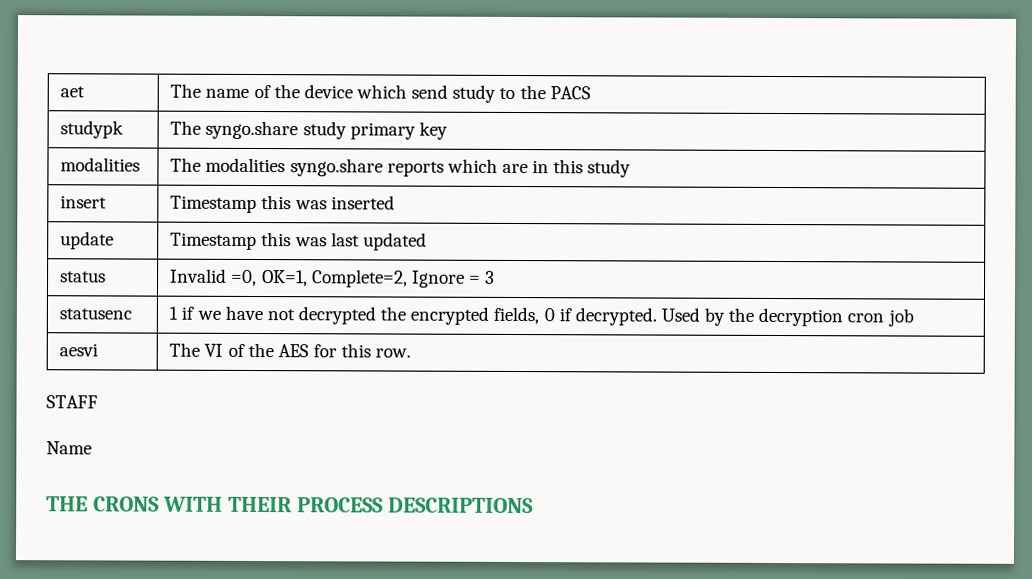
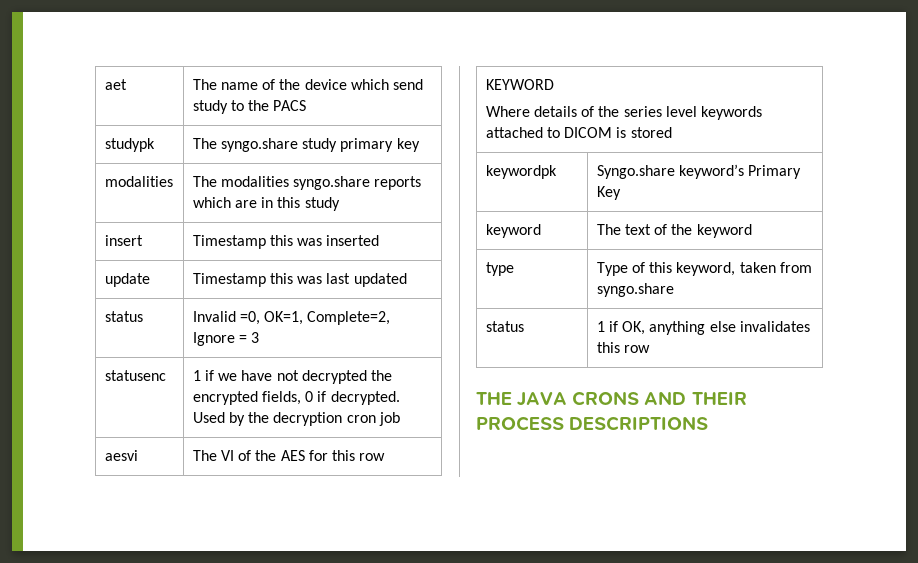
- aesvi | The VI of the AES for this row.
- STAFF
- Name
- THE CRONS WITH THEIR PROCESS DESCRIPTIONS
+ aesvi | The VI of the AES for this row
+ KEYWORD
+ Where details of the series level keywords attached to DICOM is stored
+ keywordpk | Syngo.share keyword’s Primary Key
+ keyword | The text of the keyword
+ type | Type of this keyword, taken from syngo.share
+ status | 1 if OK, anything else invalidates this row
+ THE JAVA CRONS AND THEIR PROCESS DESCRIPTIONS

